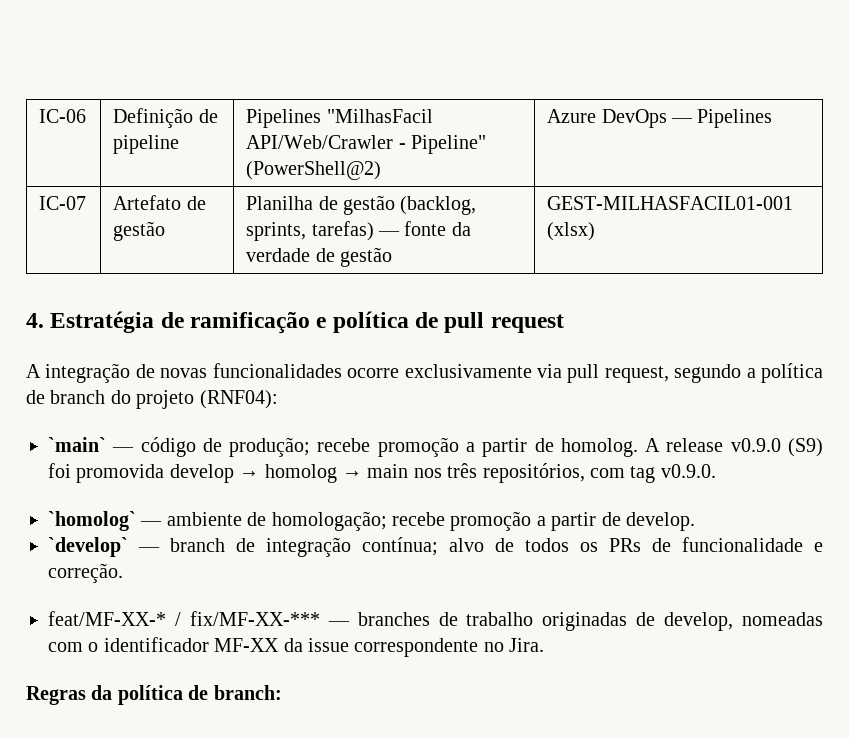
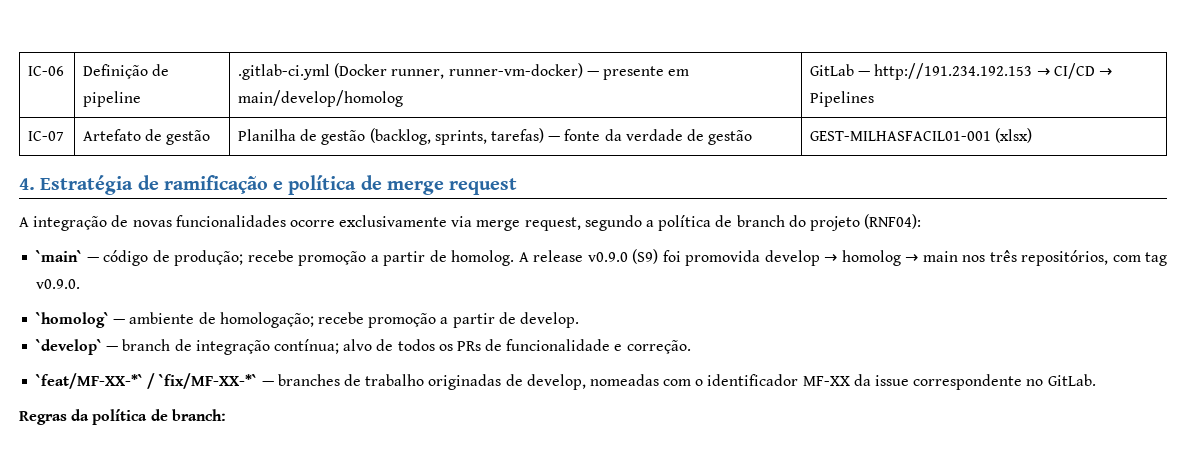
- IC-06 | Definição de pipeline | Pipelines "MilhasFacil API/Web/Crawler - Pipeline" (PowerShell@2) | Azure DevOps — Pipelines
+ IC-06 | Definição de pipeline | .gitlab-ci.yml (Docker runner, runner-vm-docker) — presente em main/develop/homolog | GitLab — http://191.234.192.153 → CI/CD → Pipelines
- 4. Estratégia de ramificação e política de pull request
+ 4. Estratégia de ramificação e política de merge request
- A integração de novas funcionalidades ocorre exclusivamente via pull request, segundo a política de branch do projeto (RNF04):
+ A integração de novas funcionalidades ocorre exclusivamente via merge request, segundo a política de branch do projeto (RNF04):
- feat/MF-XX-* / fix/MF-XX-*** — branches de trabalho originadas de develop, nomeadas com o identificador MF-XX da issue correspondente no Jira.
+ `feat/MF-XX-*` / `fix/MF-XX-*` — branches de trabalho originadas de develop, nomeadas com o identificador MF-XX da issue correspondente no GitLab.

